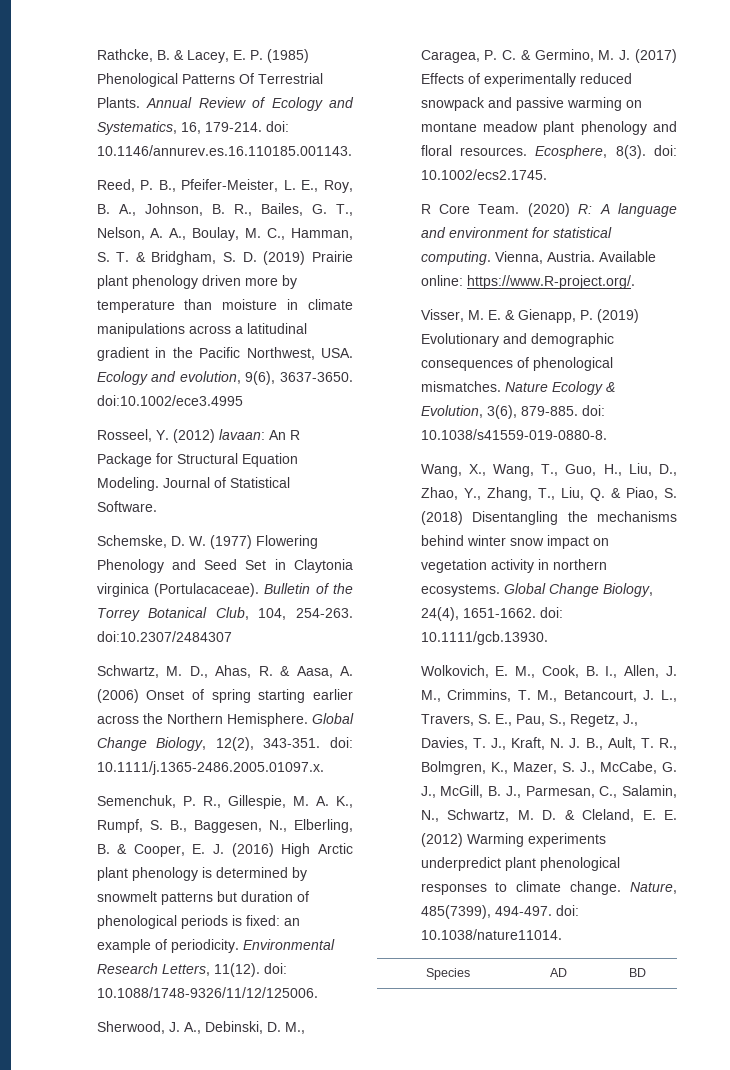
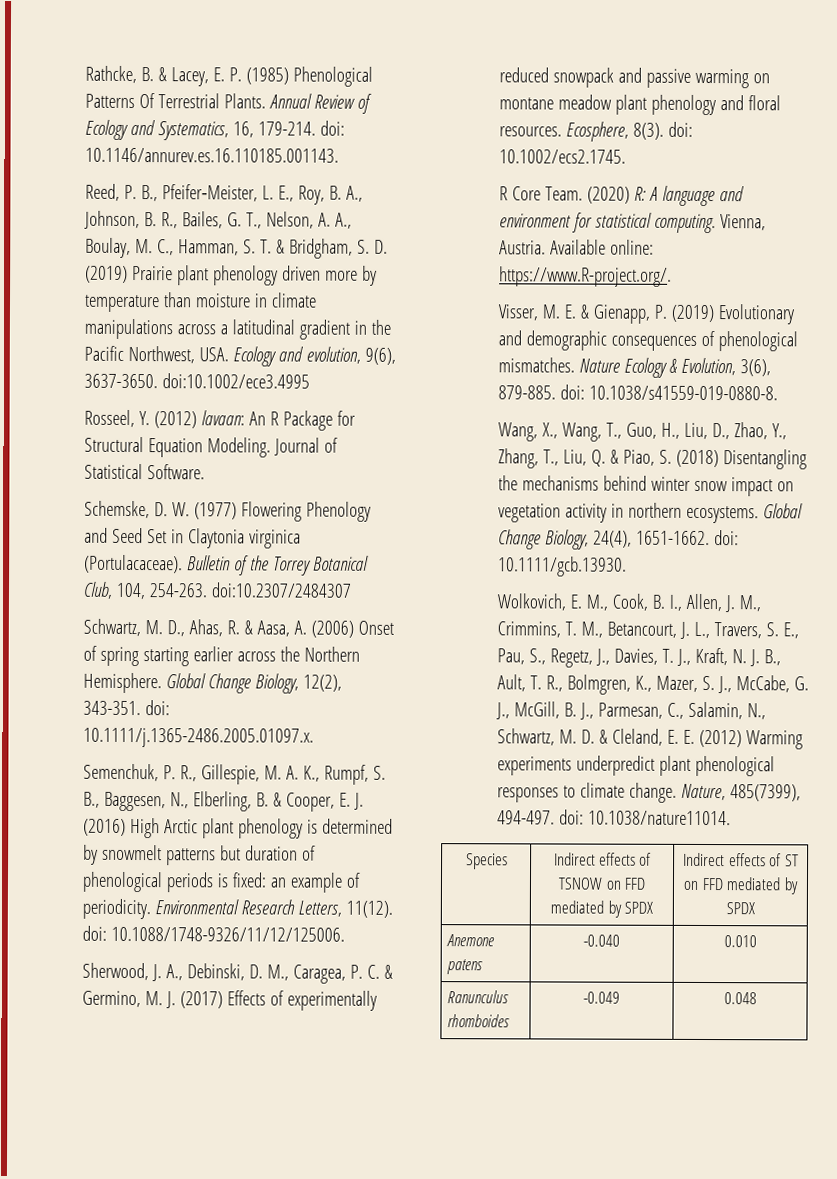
- Species | AD | BD
+ Species | Indirect effects of TSNOW on FFD mediated by SPDX | Indirect effects of ST on FFD mediated by SPDX
+ Anemone patens | -0.040 | 0.010
+ Ranunculus rhomboides | -0.049 | 0.048

